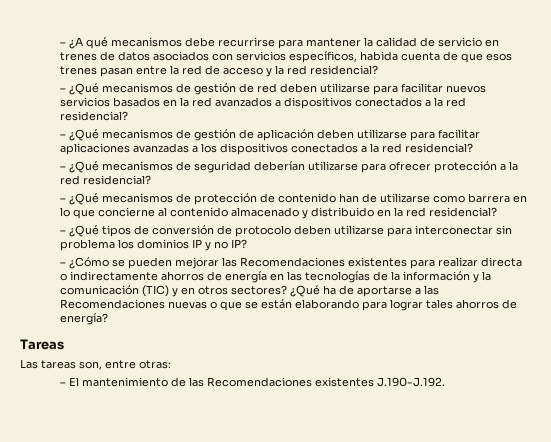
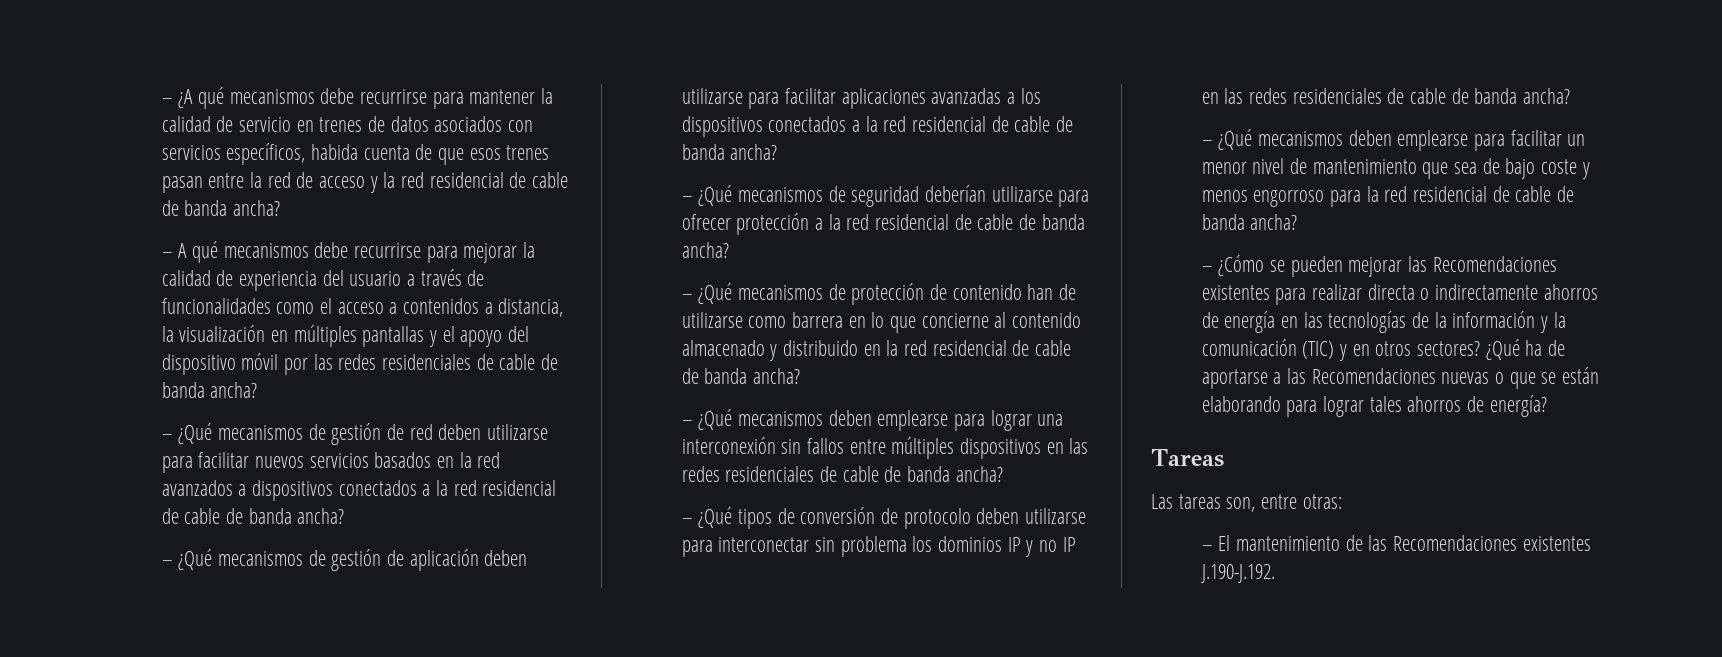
- – ¿A qué mecanismos debe recurrirse para mantener la calidad de servicio en trenes de datos asociados con servicios específicos, habida cuenta de que esos trenes pasan entre la red de acceso y la red residencial?
+ – ¿A qué mecanismos debe recurrirse para mantener la calidad de servicio en trenes de datos asociados con servicios específicos, habida cuenta de que esos trenes pasan entre la red de acceso y la red residencial de cable de banda ancha?
+ – A qué mecanismos debe recurrirse para mejorar la calidad de experiencia del usuario a través de funcionalidades como el acceso a contenidos a distancia, la visualización en múltiples pantallas y el apoyo del dispositivo móvil por las redes residenciales de cable de banda ancha?
- – ¿Qué mecanismos de gestión de red deben utilizarse para facilitar nuevos servicios basados en la red avanzados a dispositivos conectados a la red residencial?
+ – ¿Qué mecanismos de gestión de red deben utilizarse para facilitar nuevos servicios basados en la red avanzados a dispositivos conectados a la red residencial de cable de banda ancha?
- – ¿Qué mecanismos de gestión de aplicación deben utilizarse para facilitar aplicaciones avanzadas a los dispositivos conectados a la red residencial?
+ – ¿Qué mecanismos de gestión de aplicación deben utilizarse para facilitar aplicaciones avanzadas a los dispositivos conectados a la red residencial de cable de banda ancha?
- – ¿Qué mecanismos de seguridad deberían utilizarse para ofrecer protección a la red residencial?
+ – ¿Qué mecanismos de seguridad deberían utilizarse para ofrecer protección a la red residencial de cable de banda ancha?
- – ¿Qué mecanismos de protección de contenido han de utilizarse como barrera en lo que concierne al contenido almacenado y distribuido en la red residencial?
+ – ¿Qué mecanismos de protección de contenido han de utilizarse como barrera en lo que concierne al contenido almacenado y distribuido en la red residencial de cable de banda ancha?
+ – ¿Qué mecanismos deben emplearse para lograr una interconexión sin fallos entre múltiples dispositivos en las redes residenciales de cable de banda ancha?
- – ¿Qué tipos de conversión de protocolo deben utilizarse para interconectar sin problema los dominios IP y no IP?
+ – ¿Qué tipos de conversión de protocolo deben utilizarse para interconectar sin problema los dominios IP y no IP en las redes residenciales de cable de banda ancha?
+ – ¿Qué mecanismos deben emplearse para facilitar un menor nivel de mantenimiento que sea de bajo coste y menos engorroso para la red residencial de cable de banda ancha?

